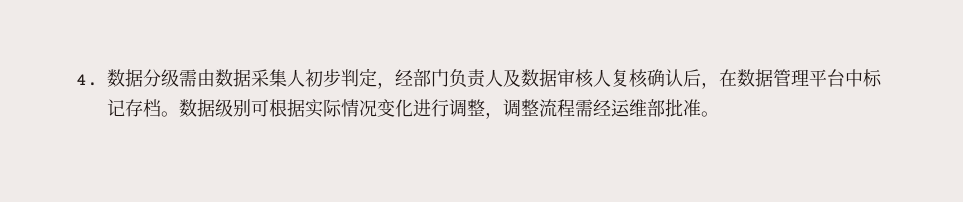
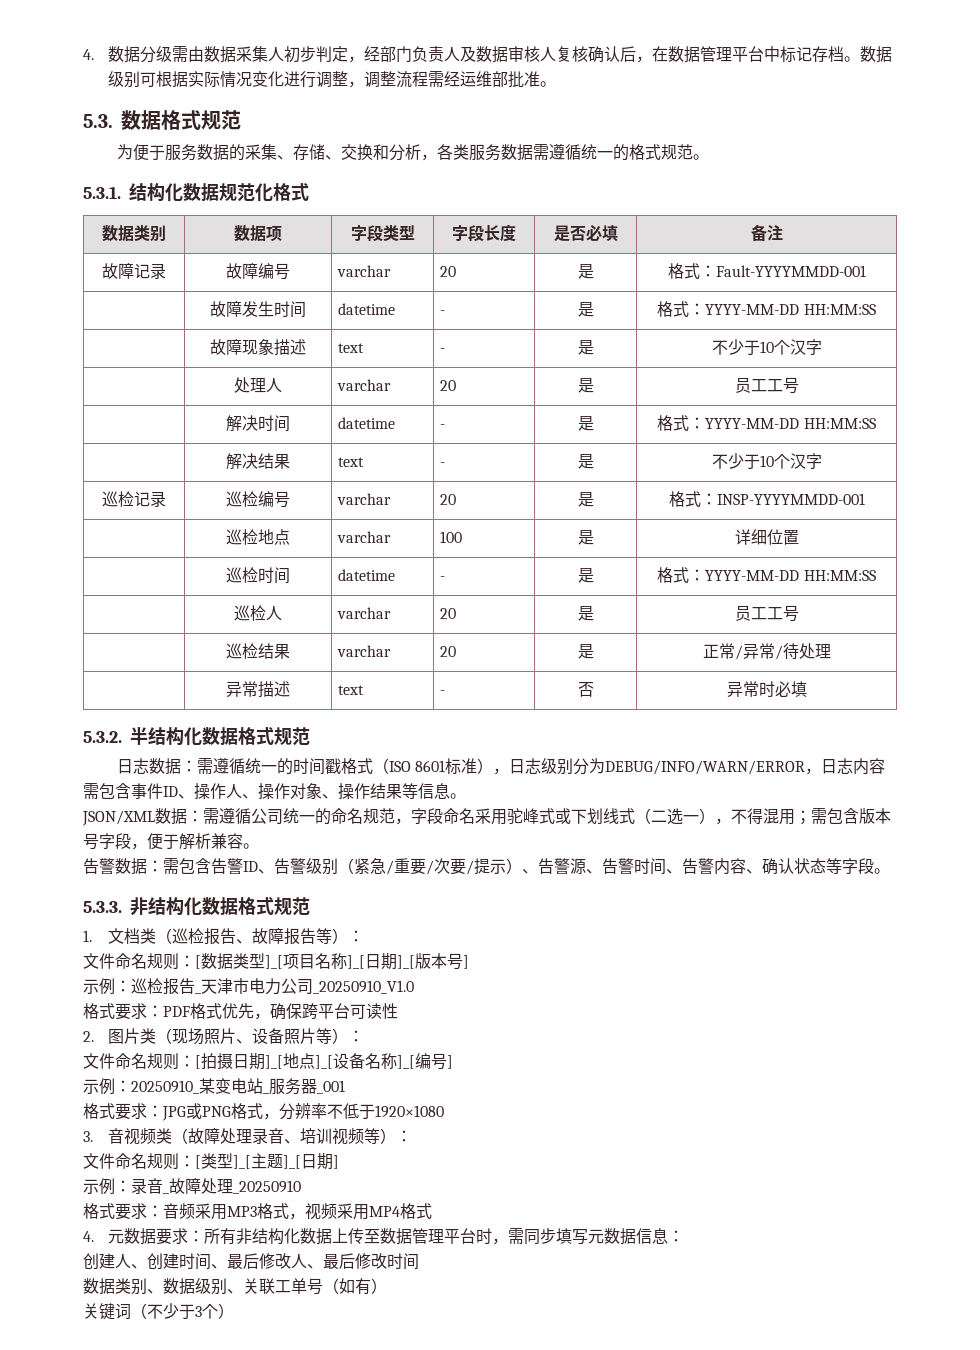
+ 5.3.数据格式规范
+ 为便于服务数据的采集、存储、交换和分析，各类服务数据需遵循统一的格式规范。
+ 5.3.1.结构化数据规范化格式
+ 数据类别 | 数据项 | 字段类型 | 字段长度 | 是否必填 | 备注
+ 故障记录 | 故障编号 | varchar | 20 | 是 | 格式：Fault-YYYYMMDD-001
+ | 故障发生时间 | datetime | - | 是 | 格式：YYYY-MM-DD HH:MM:SS
+ | 故障现象描述 | text | - | 是 | 不少于10个汉字
+ | 处理人 | varchar | 20 | 是 | 员工工号
+ | 解决时间 | datetime | - | 是 | 格式：YYYY-MM-DD HH:MM:SS
+ | 解决结果 | text | - | 是 | 不少于10个汉字
+ 巡检记录 | 巡检编号 | varchar | 20 | 是 | 格式：INSP-YYYYMMDD-001
+ | 巡检地点 | varchar | 100 | 是 | 详细位置
+ | 巡检时间 | datetime | - | 是 | 格式：YYYY-MM-DD HH:MM:SS
+ | 巡检人 | varchar | 20 | 是 | 员工工号
+ | 巡检结果 | varchar | 20 | 是 | 正常/异常/待处理
+ | 异常描述 | text | - | 否 | 异常时必填
+ 5.3.2.半结构化数据格式规范
+ 日志数据：需遵循统一的时间戳格式（ISO 8601标准），日志级别分为DEBUG/INFO/WARN/ERROR，日志内容需包含事件ID、操作人、操作对象、操作结果等信息。
+ JSON/XML数据：需遵循公司统一的命名规范，字段命名采用驼峰式或下划线式（二选一），不得混用；需包含版本号字段，便于解析兼容。
+ 告警数据：需包含告警ID、告警级别（紧急/重要/次要/提示）、告警源、告警时间、告警内容、确认状态等字段。
+ 5.3.3.非结构化数据格式规范
+ 1.文档类（巡检报告、故障报告等）：
+ 文件命名规则：[数据类型]_[项目名称]_[日期]_[版本号]
+ 示例：巡检报告_天津市电力公司_20250910_V1.0
+ 格式要求：PDF格式优先，确保跨平台可读性
+ 2.图片类（现场照片、设备照片等）：
+ 文件命名规则：[拍摄日期]_[地点]_[设备名称]_[编号]
+ 示例：20250910_某变电站_服务器_001
+ 格式要求：JPG或PNG格式，分辨率不低于1920×1080
+ 3.音视频类（故障处理录音、培训视频等）：
+ 文件命名规则：[类型]_[主题]_[日期]
+ 示例：录音_故障处理_20250910
+ 格式要求：音频采用MP3格式，视频采用MP4格式
+ 4.元数据要求：所有非结构化数据上传至数据管理平台时，需同步填写元数据信息：
+ 创建人、创建时间、最后修改人、最后修改时间
+ 数据类别、数据级别、关联工单号（如有）
+ 关键词（不少于3个）

